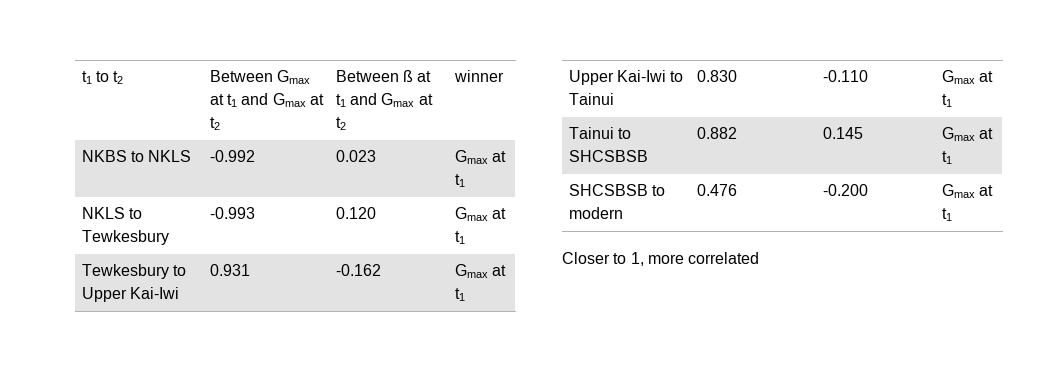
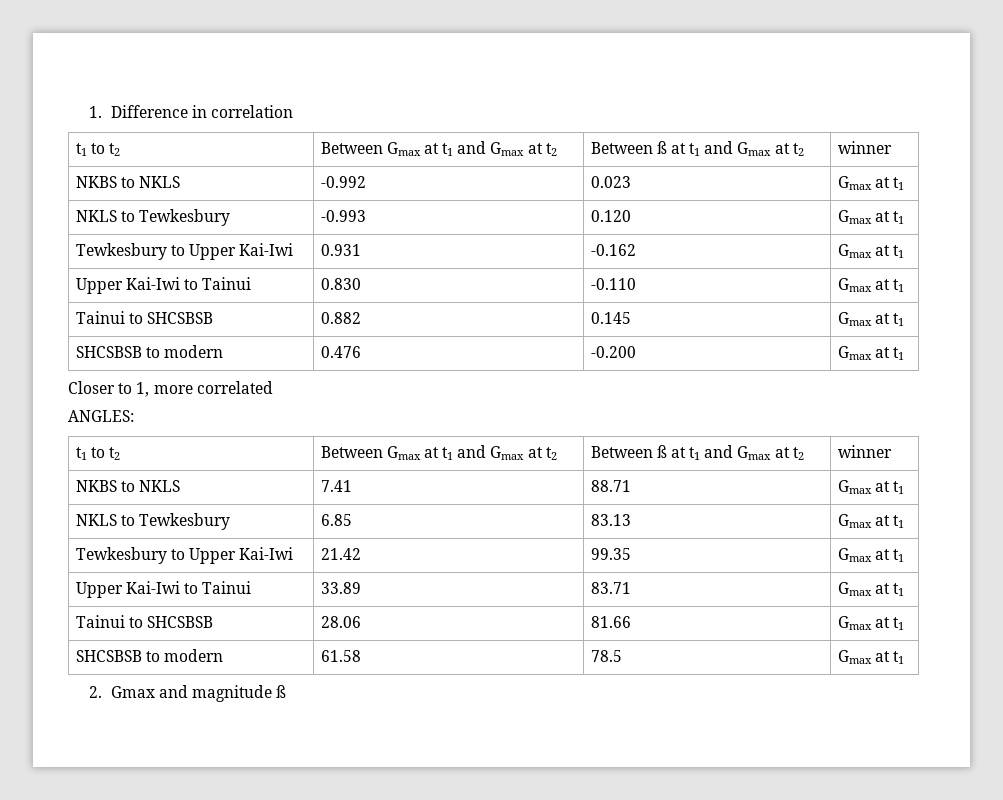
+ 1. Difference in correlation
+ ANGLES:
+ t1 to t2 | Between Gmax at t1 and Gmax at t2 | Between ß at t1 and Gmax at t2 | winner
+ NKBS to NKLS | 7.41 | 88.71 | Gmax at t1
+ NKLS to Tewkesbury | 6.85 | 83.13 | Gmax at t1
+ Tewkesbury to Upper Kai-Iwi | 21.42 | 99.35 | Gmax at t1
+ Upper Kai-Iwi to Tainui | 33.89 | 83.71 | Gmax at t1
+ Tainui to SHCSBSB | 28.06 | 81.66 | Gmax at t1
+ SHCSBSB to modern | 61.58 | 78.5 | Gmax at t1
+ 2. Gmax and magnitude ß

